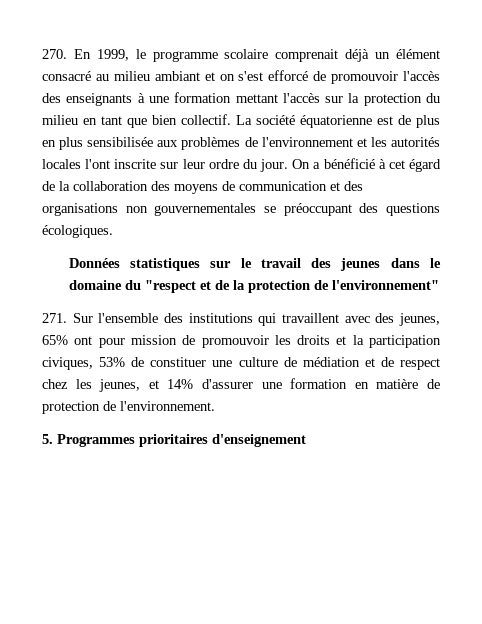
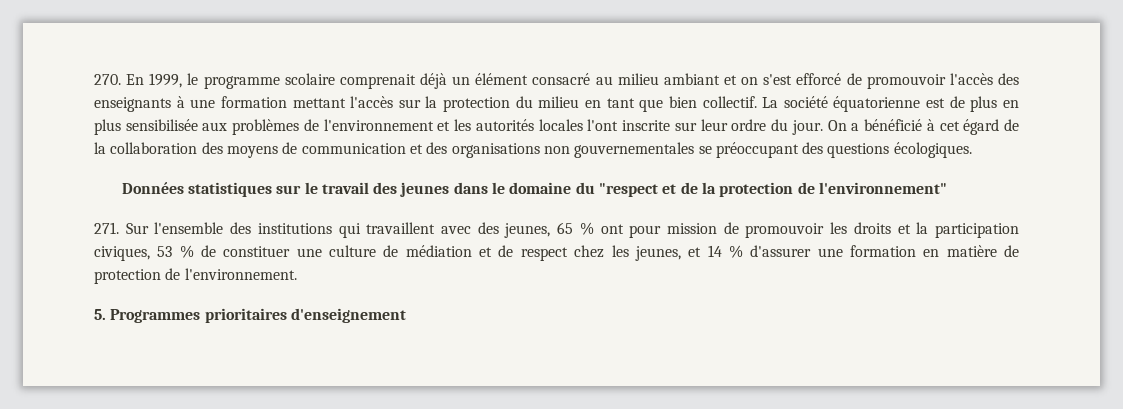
- 271. Sur l'ensemble des institutions qui travaillent avec des jeunes, 65% ont pour mission de promouvoir les droits et la participation civiques, 53% de constituer une culture de médiation et de respect chez les jeunes, et 14% d'assurer une formation en matière de protection de l'environnement.
+ 271. Sur l'ensemble des institutions qui travaillent avec des jeunes, 65 % ont pour mission de promouvoir les droits et la participation civiques, 53 % de constituer une culture de médiation et de respect chez les jeunes, et 14 % d'assurer une formation en matière de protection de l'environnement.

